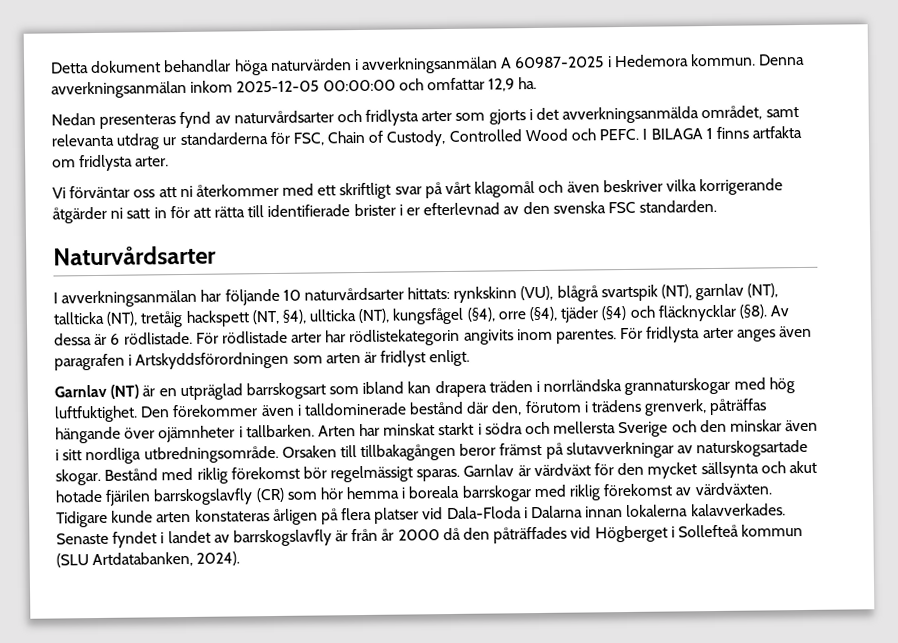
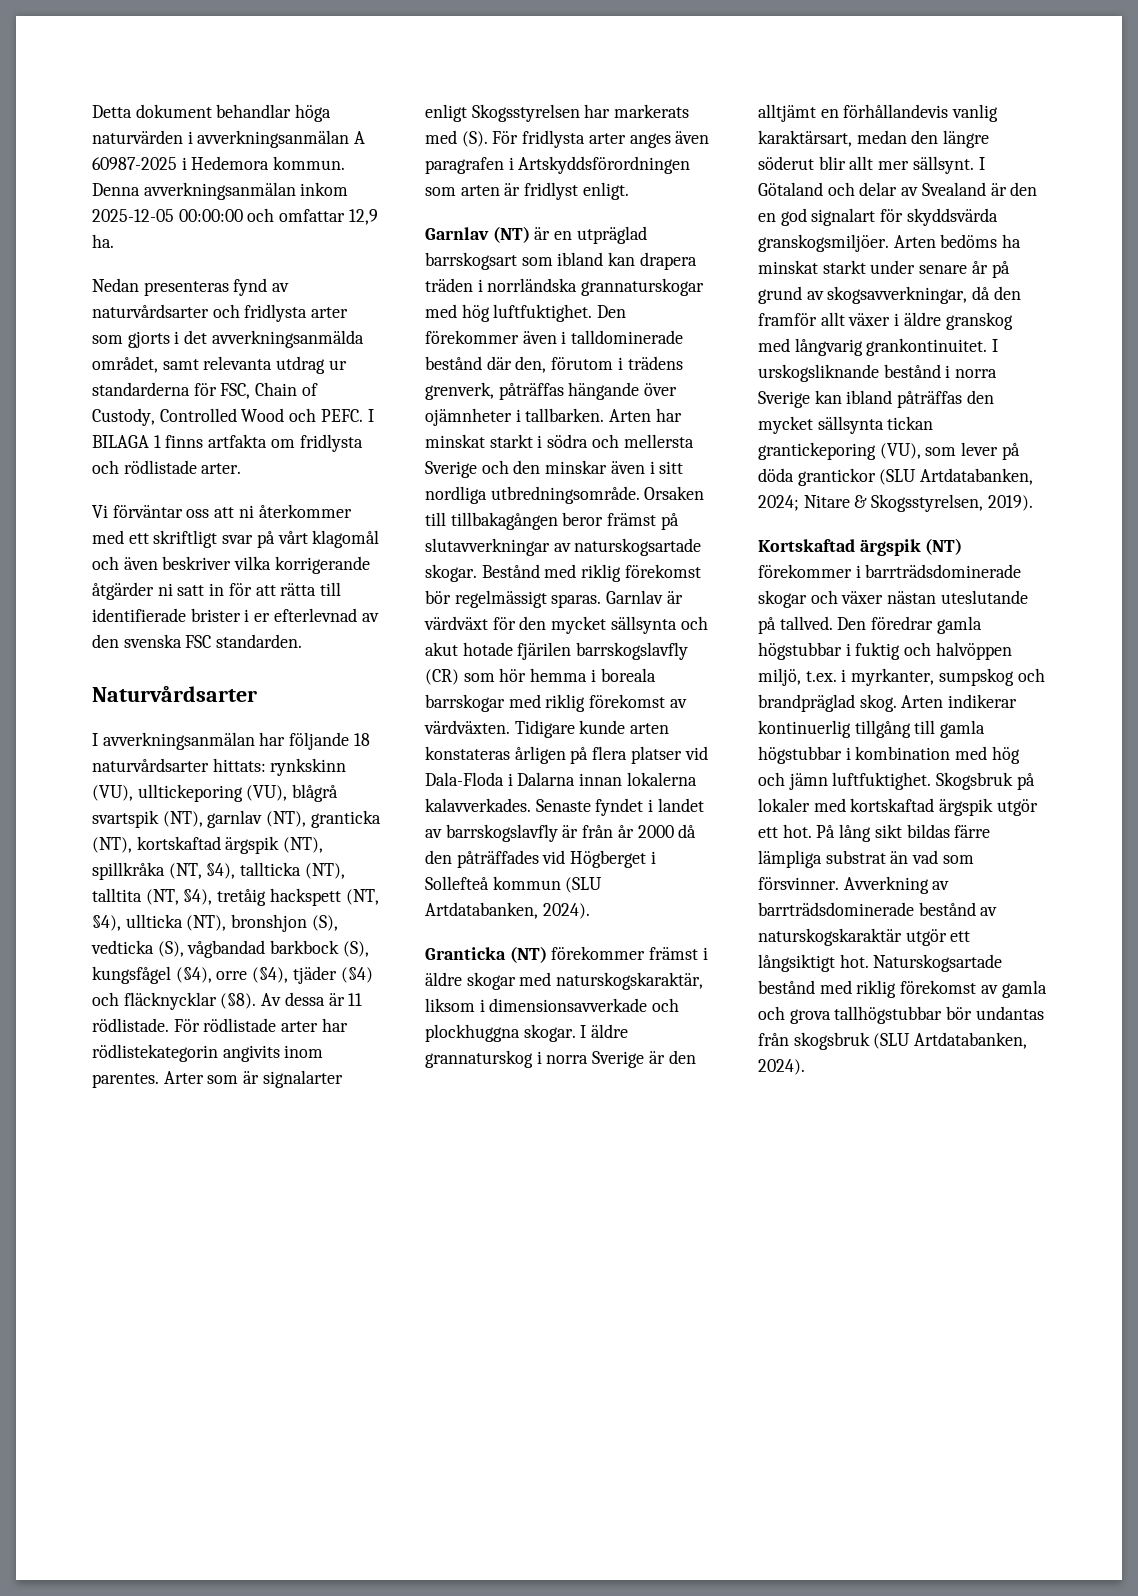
- I BILAGA 1 finns artfakta om fridlysta arter.
+ I BILAGA 1 finns artfakta om fridlysta och rödlistade arter.
- I avverkningsanmälan har följande 10 naturvårdsarter hittats: rynkskinn (VU), blågrå svartspik (NT), garnlav (NT), tallticka (NT), tretåig hackspett (NT, §4), ullticka (NT), kungsfågel (§4), orre (§4), tjäder (§4) och fläcknycklar (§8).
+ I avverkningsanmälan har följande 18 naturvårdsarter hittats: rynkskinn (VU), ulltickeporing (VU), blågrå svartspik (NT), garnlav (NT), granticka (NT), kortskaftad ärgspik (NT), spillkråka (NT, §4), tallticka (NT), talltita (NT, §4), tretåig hackspett (NT, §4), ullticka (NT), bronshjon (S), vedticka (S), vågbandad barkbock (S), kungsfågel (§4), orre (§4), tjäder (§4) och fläcknycklar (§8).
- Av dessa är 6 rödlistade.
+ Av dessa är 11 rödlistade.
- För fridlysta arter anges även paragrafen i Artskyddsförordningen som arten är fridlyst enligt.
+ Arter som är signalarter enligt Skogsstyrelsen har markerats med (S). För fridlysta arter anges även paragrafen i Artskyddsförordningen som arten är fridlyst enligt.
+ Granticka (NT) förekommer främst i äldre skogar med naturskogskaraktär, liksom i dimensionsavverkade och plockhuggna skogar. I äldre grannaturskog i norra Sverige är den alltjämt en förhållandevis vanlig karaktärsart, medan den längre söderut blir allt mer sällsynt. I Götaland och delar av Svealand är den en god signalart för skyddsvärda granskogsmiljöer. Arten bedöms ha minskat starkt under senare år på grund av skogsavverkningar, då den framför allt växer i äldre granskog med långvarig grankontinuitet. I urskogsliknande bestånd i norra Sverige kan ibland påträffas den mycket sällsynta tickan grantickeporing (VU), som lever på döda grantickor (SLU Artdatabanken, 2024; Nitare & Skogsstyrelsen, 2019).
+ Kortskaftad ärgspik (NT) förekommer i barrträdsdominerade skogar och växer nästan uteslutande på tallved. Den föredrar gamla högstubbar i fuktig och halvöppen miljö, t.ex. i myrkanter, sumpskog och brandpräglad skog. Arten indikerar kontinuerlig tillgång till gamla högstubbar i kombination med hög och jämn luftfuktighet. Skogsbruk på lokaler med kortskaftad ärgspik utgör ett hot. På lång sikt bildas färre lämpliga substrat än vad som försvinner. Avverkning av barrträdsdominerade bestånd av naturskogskaraktär utgör ett långsiktigt hot. Naturskogsartade bestånd med riklig förekomst av gamla och grova tallhögstubbar bör undantas från skogsbruk (SLU Artdatabanken, 2024).

